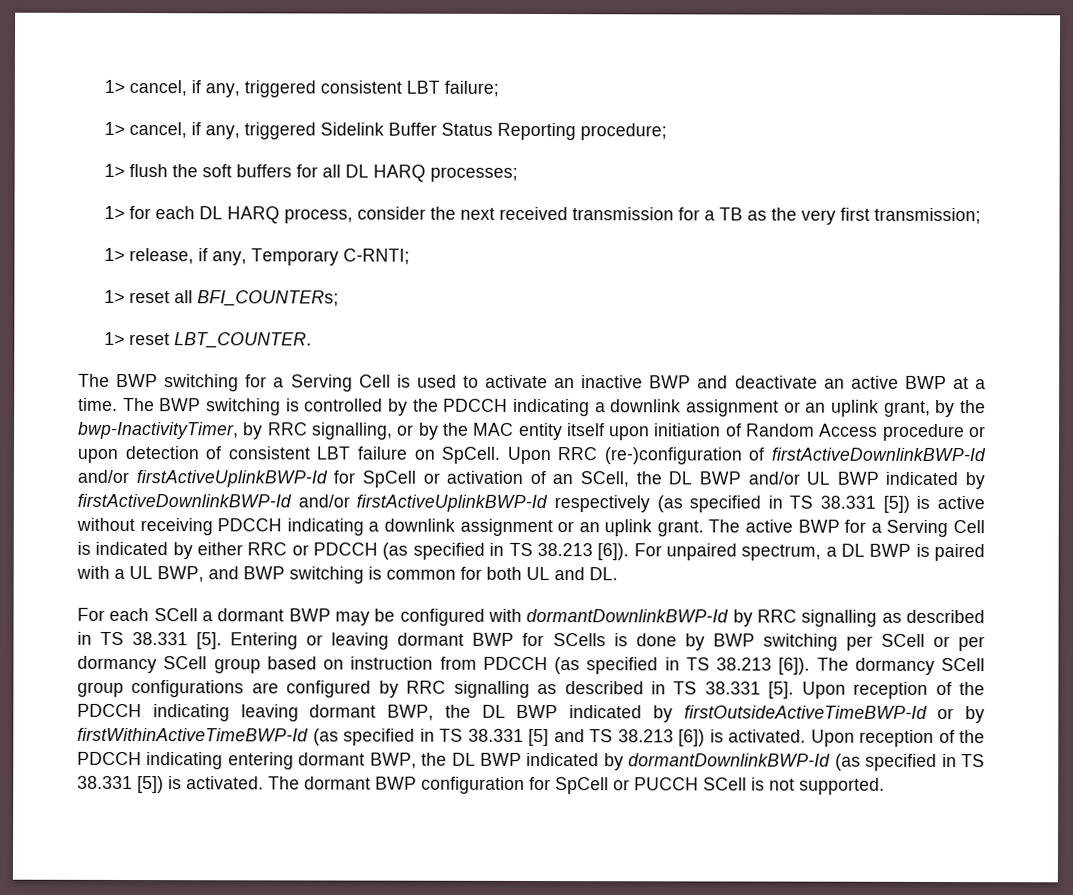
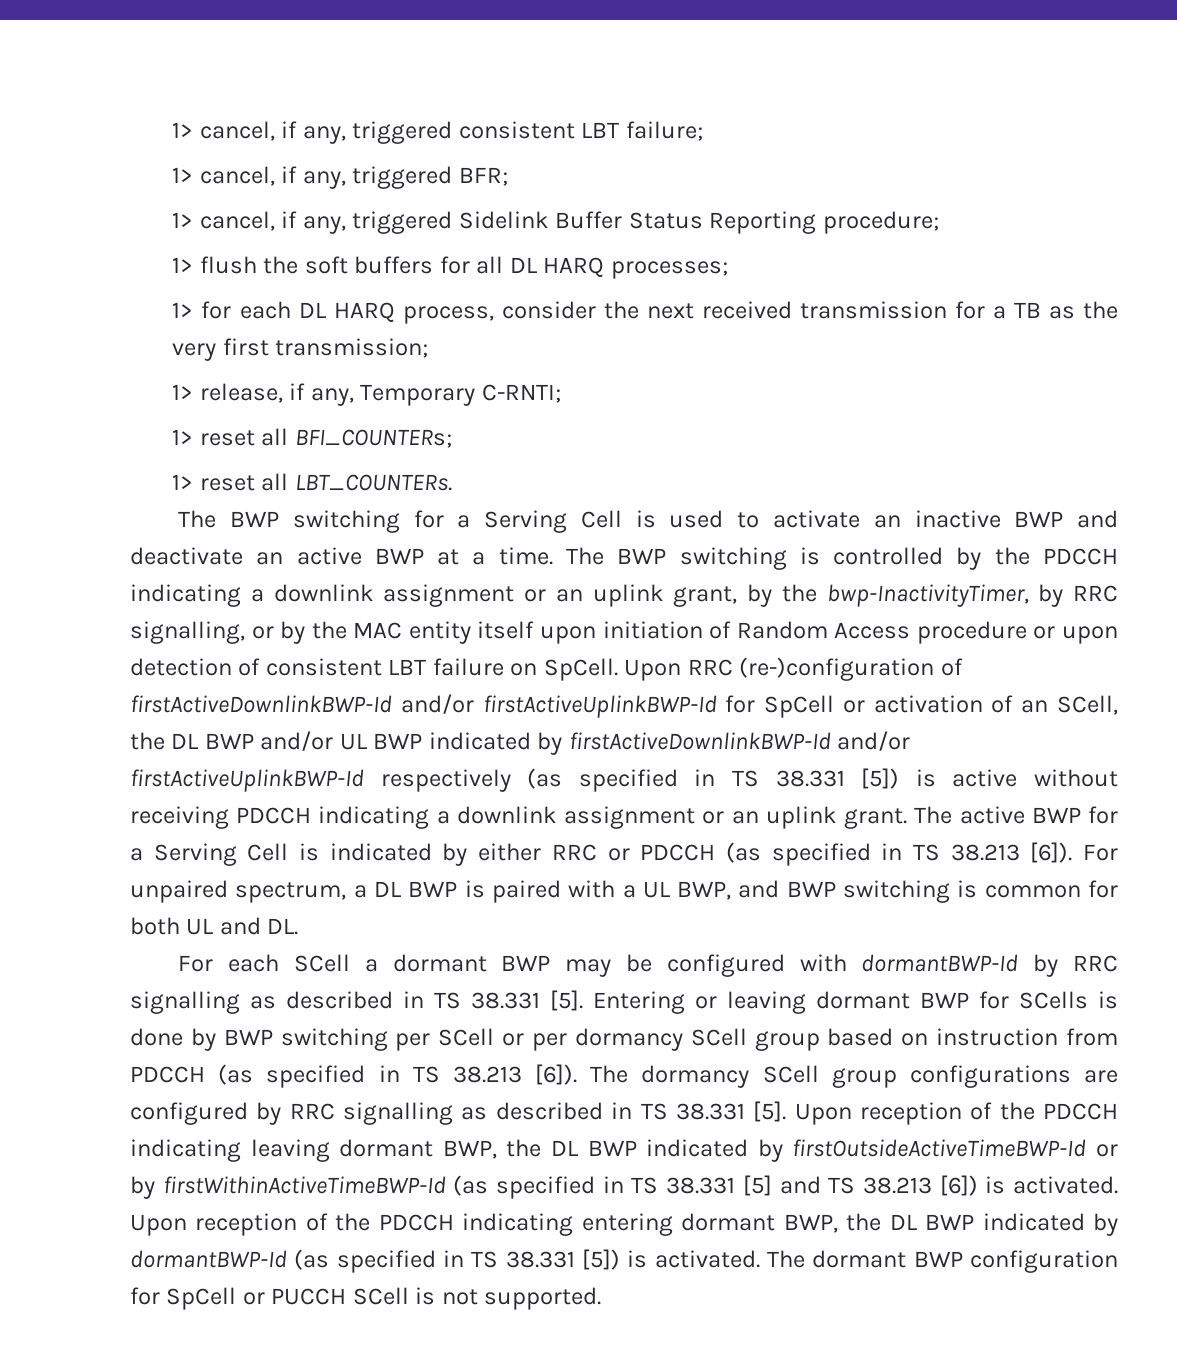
+ 1> cancel, if any, triggered BFR;
- 1> reset LBT_COUNTER.
+ 1> reset all LBT_COUNTERs.
- For each SCell a dormant BWP may be configured with dormantDownlinkBWP-Id by RRC signalling as described in TS 38.331 [5].
+ For each SCell a dormant BWP may be configured with dormantBWP-Id by RRC signalling as described in TS 38.331 [5].
- Upon reception of the PDCCH indicating entering dormant BWP, the DL BWP indicated by dormantDownlinkBWP-Id (as specified in TS 38.331 [5]) is activated.
+ Upon reception of the PDCCH indicating entering dormant BWP, the DL BWP indicated by dormantBWP-Id (as specified in TS 38.331 [5]) is activated.

